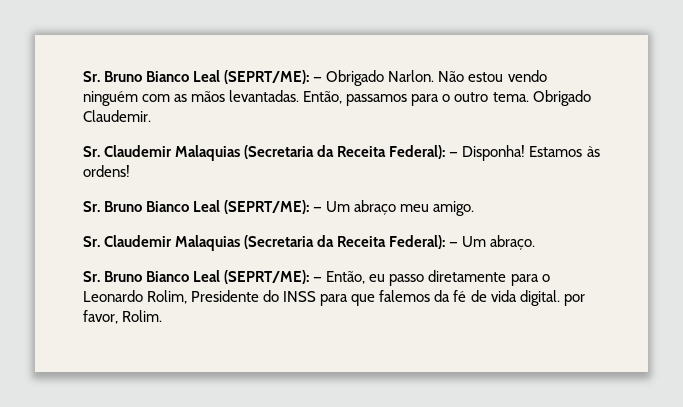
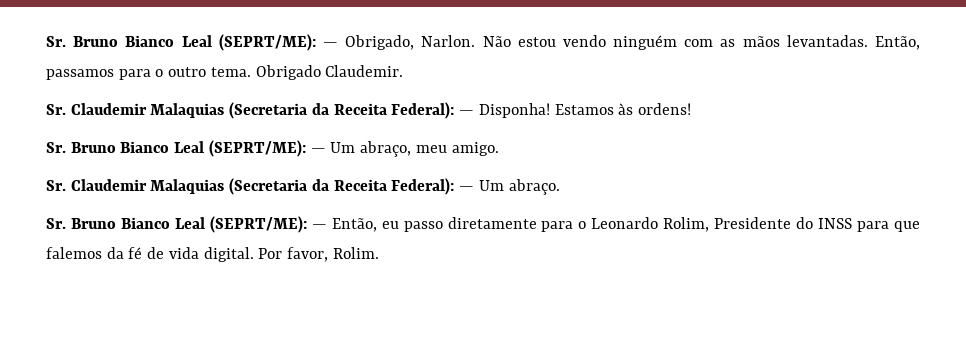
- Sr. Bruno Bianco Leal (SEPRT/ME): — Obrigado Narlon.
+ Sr. Bruno Bianco Leal (SEPRT/ME): — Obrigado, Narlon.
- Sr. Bruno Bianco Leal (SEPRT/ME): — Um abraço meu amigo.
+ Sr. Bruno Bianco Leal (SEPRT/ME): — Um abraço, meu amigo.
- Sr. Bruno Bianco Leal (SEPRT/ME): — Então, eu passo diretamente para o Leonardo Rolim, Presidente do INSS para que falemos da fé de vida digital. por favor, Rolim.
+ Sr. Bruno Bianco Leal (SEPRT/ME): — Então, eu passo diretamente para o Leonardo Rolim, Presidente do INSS para que falemos da fé de vida digital. Por favor, Rolim.

